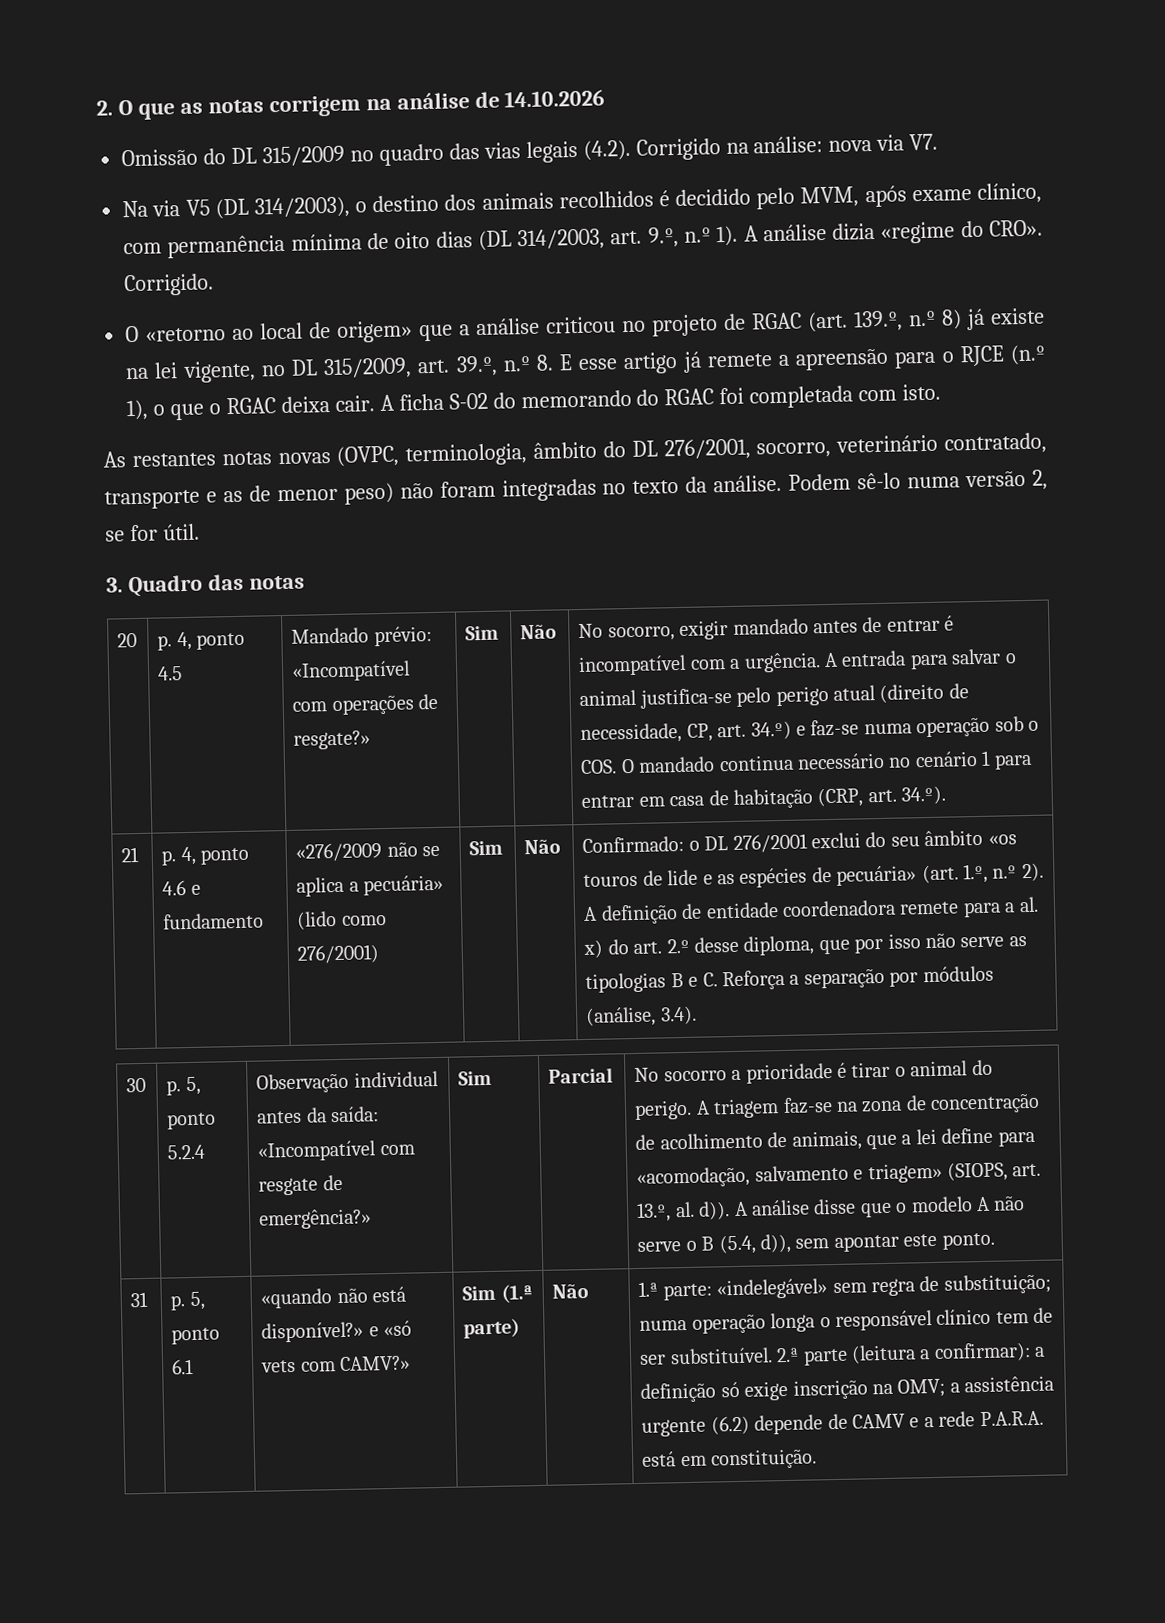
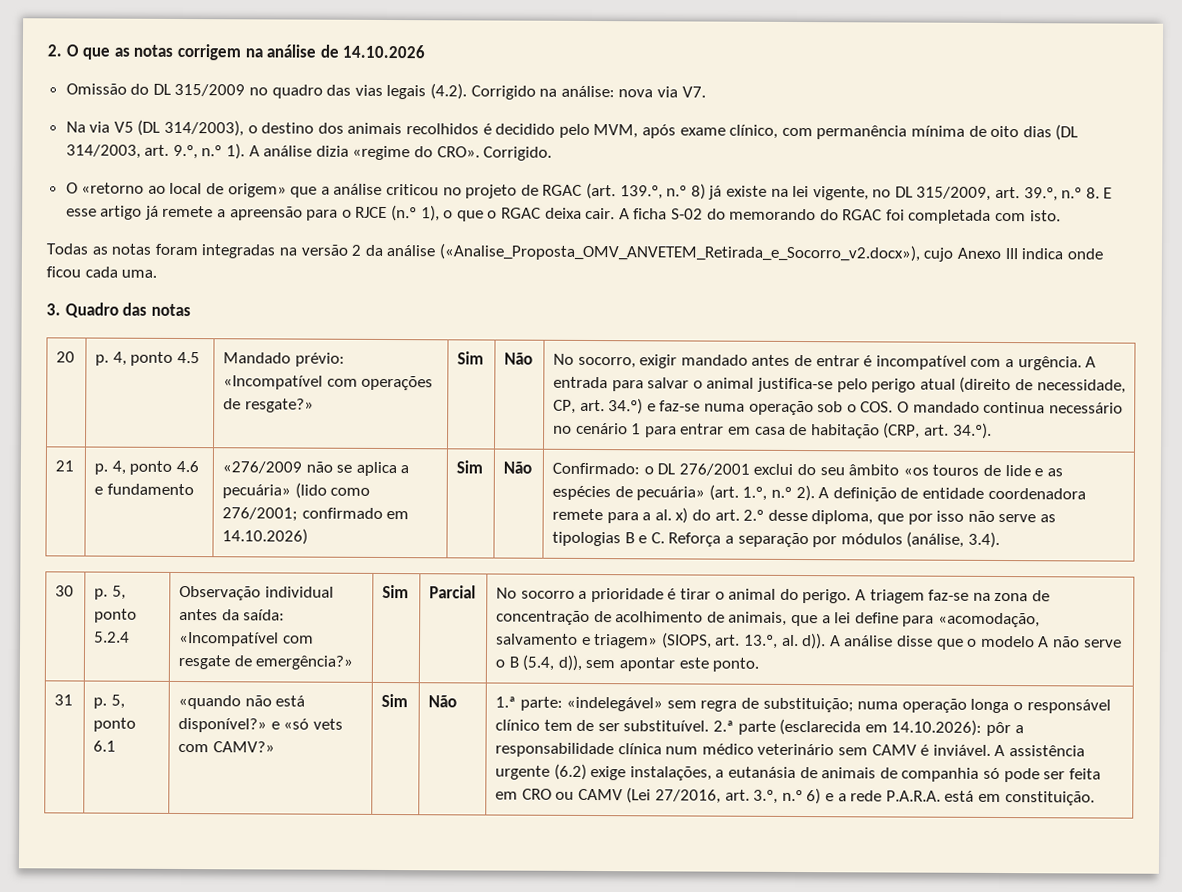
- As restantes notas novas (OVPC, terminologia, âmbito do DL 276/2001, socorro, veterinário contratado, transporte e as de menor peso) não foram integradas no texto da análise. Podem sê-lo numa versão 2, se for útil.
+ Todas as notas foram integradas na versão 2 da análise («Analise_Proposta_OMV_ANVETEM_Retirada_e_Socorro_v2.docx»), cujo Anexo III indica onde ficou cada uma.
- «276/2009 não se aplica a pecuária» (lido como 276/2001)
+ «276/2009 não se aplica a pecuária» (lido como 276/2001; confirmado em 14.10.2026)
- «quando não está disponível?» e «só vets com CAMV?» | Sim (1.ª parte)
+ «quando não está disponível?» e «só vets com CAMV?» | Sim
- 2.ª parte (leitura a confirmar): a definição só exige inscrição na OMV; a assistência urgente (6.2) depende de CAMV e a rede P.A.R.A. está em constituição.
+ 2.ª parte (esclarecida em 14.10.2026): pôr a responsabilidade clínica num médico veterinário sem CAMV é inviável. A assistência urgente (6.2) exige instalações, a eutanásia de animais de companhia só pode ser feita em CRO ou CAMV (Lei 27/2016, art. 3.º, n.º 6) e a rede P.A.R.A. está em constituição.

